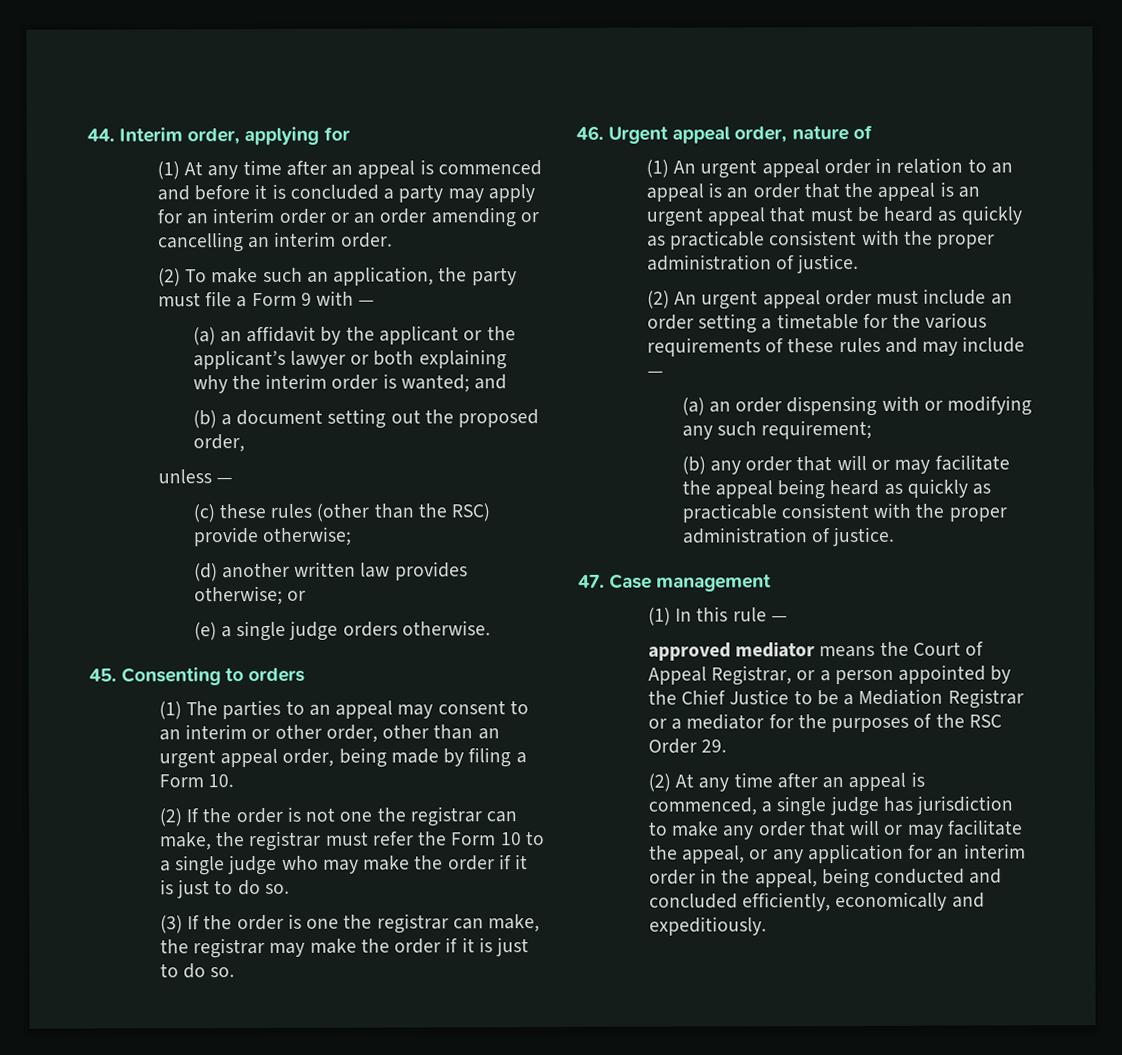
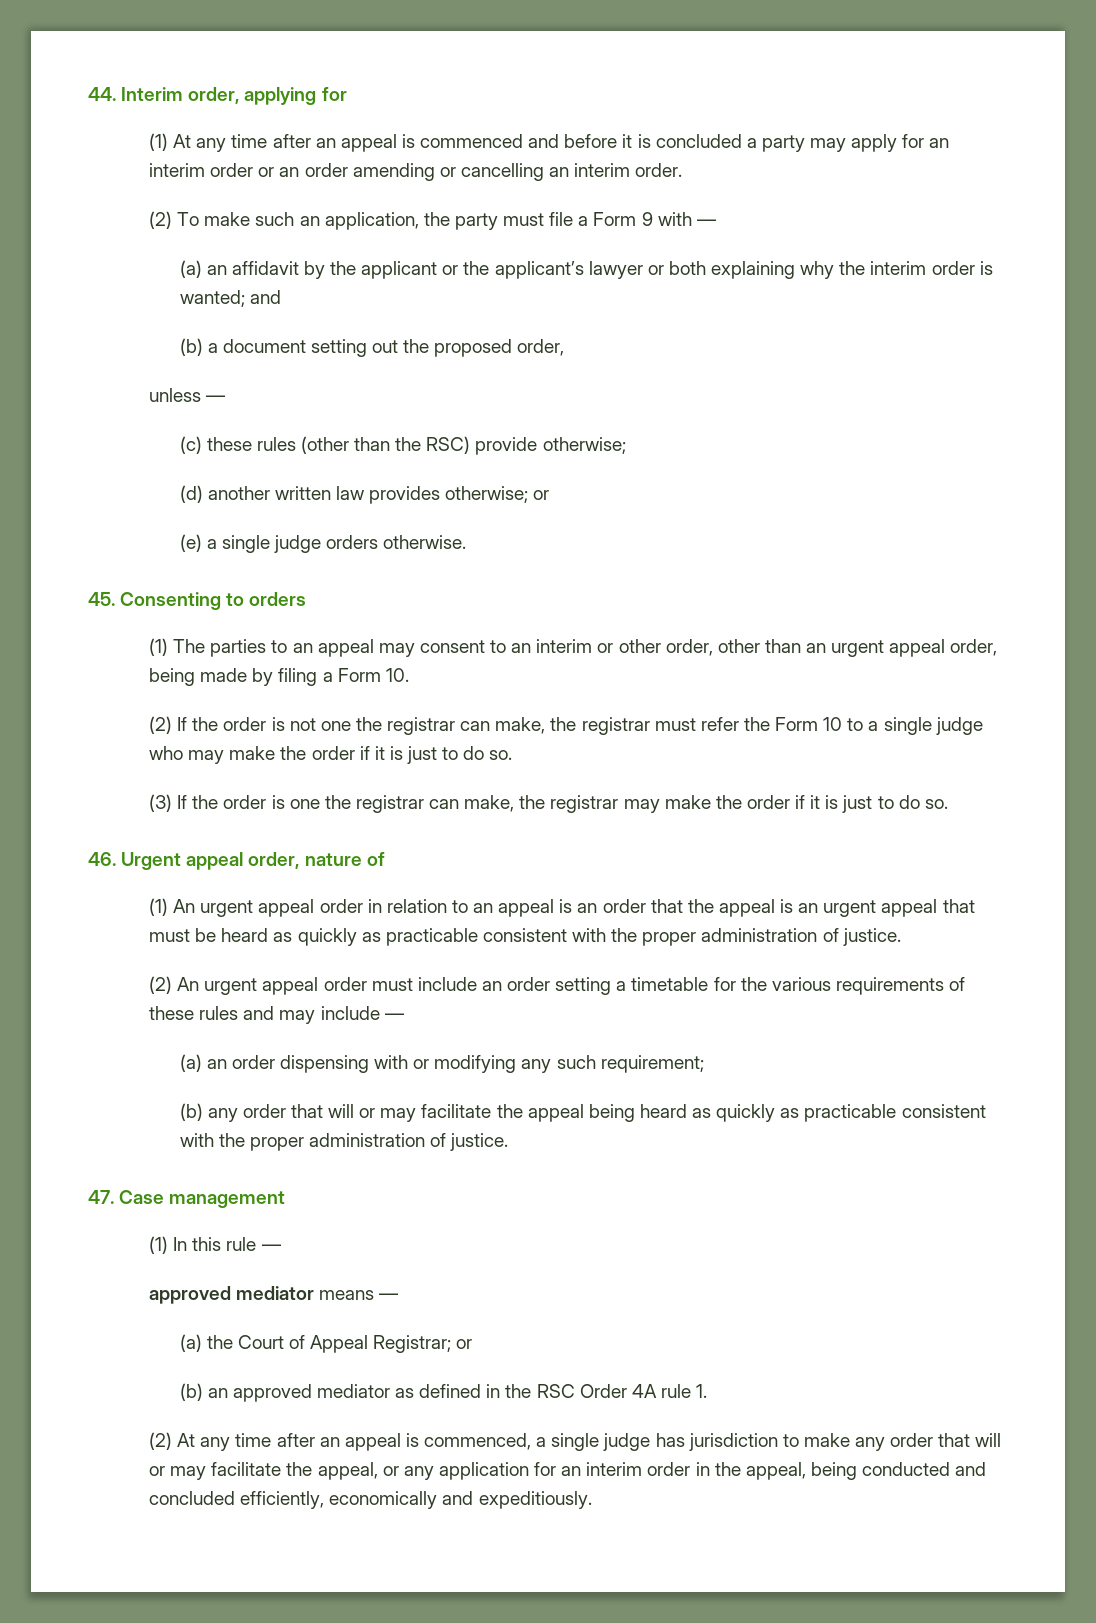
- approved mediator means the Court of Appeal Registrar, or a person appointed by the Chief Justice to be a Mediation Registrar or a mediator for the purposes of the RSC Order 29.
+ approved mediator means —
+ (a) the Court of Appeal Registrar; or
+ (b) an approved mediator as defined in the RSC Order 4A rule 1.

